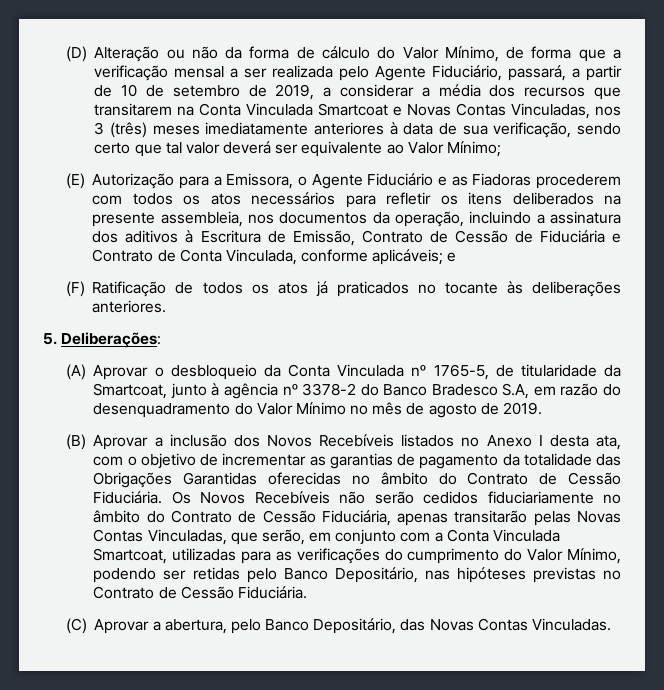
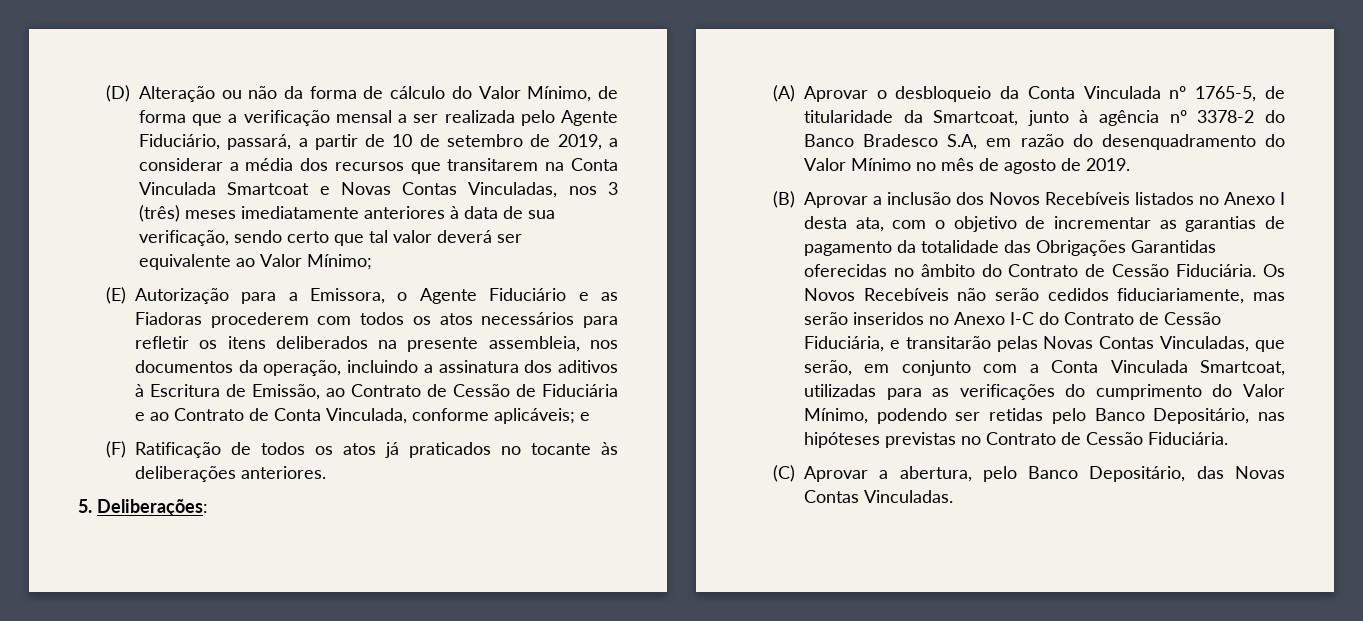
- (E) Autorização para a Emissora, o Agente Fiduciário e as Fiadoras procederem com todos os atos necessários para refletir os itens deliberados na presente assembleia, nos documentos da operação, incluindo a assinatura dos aditivos à Escritura de Emissão, Contrato de Cessão de Fiduciária e Contrato de Conta Vinculada, conforme aplicáveis; e
+ (E) Autorização para a Emissora, o Agente Fiduciário e as Fiadoras procederem com todos os atos necessários para refletir os itens deliberados na presente assembleia, nos documentos da operação, incluindo a assinatura dos aditivos à Escritura de Emissão, ao Contrato de Cessão de Fiduciária e ao Contrato de Conta Vinculada, conforme aplicáveis; e
- Os Novos Recebíveis não serão cedidos fiduciariamente no âmbito do Contrato de Cessão Fiduciária, apenas transitarão pelas Novas Contas Vinculadas, que serão, em conjunto com a Conta Vinculada Smartcoat, utilizadas para as verificações do cumprimento do Valor Mínimo, podendo ser retidas pelo Banco Depositário, nas hipóteses previstas no Contrato de Cessão Fiduciária.
+ Os Novos Recebíveis não serão cedidos fiduciariamente, mas serão inseridos no Anexo I-C do Contrato de Cessão Fiduciária, e transitarão pelas Novas Contas Vinculadas, que serão, em conjunto com a Conta Vinculada Smartcoat, utilizadas para as verificações do cumprimento do Valor Mínimo, podendo ser retidas pelo Banco Depositário, nas hipóteses previstas no Contrato de Cessão Fiduciária.

